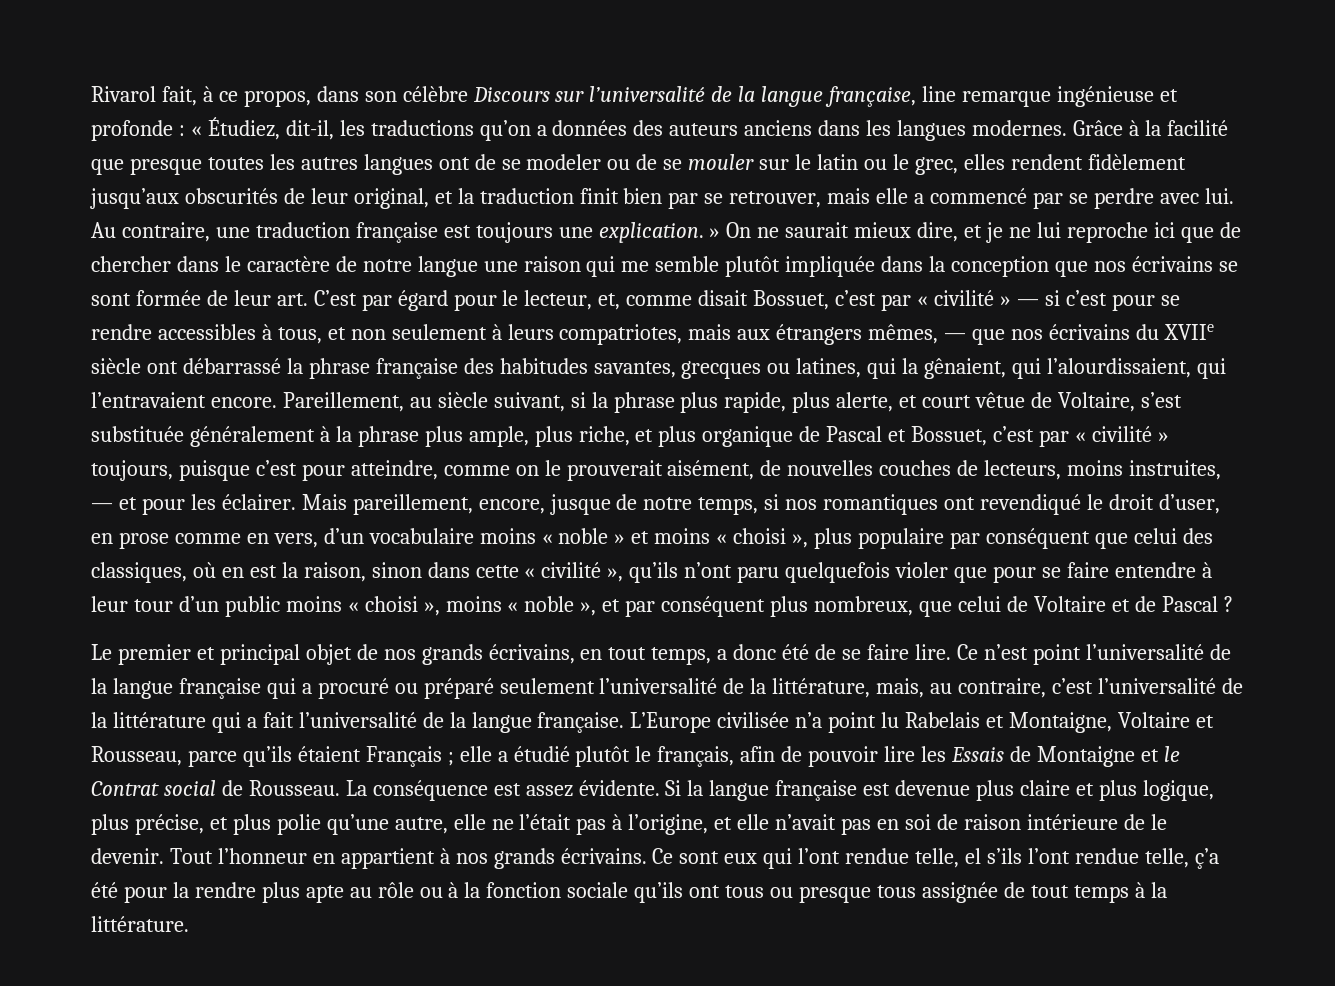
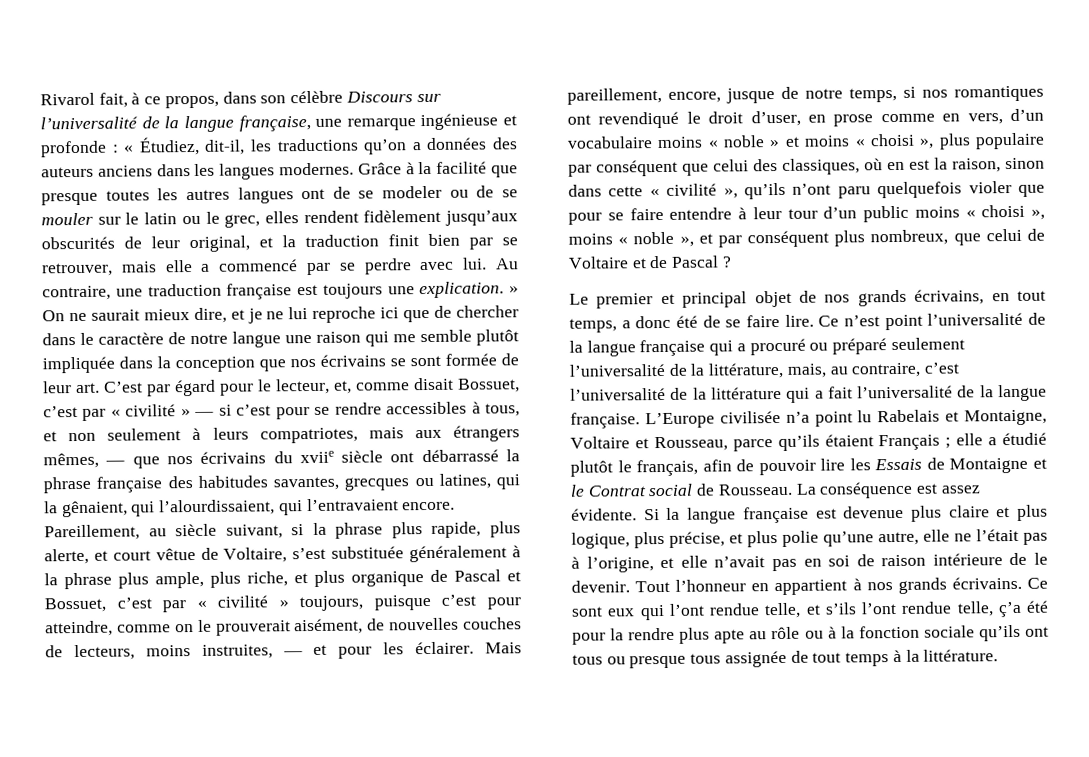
- Rivarol fait, à ce propos, dans son célèbre Discours sur l’universalité de la langue française, line remarque ingénieuse et profonde : « Étudiez, dit-il, les traductions qu’on a données des auteurs anciens dans les langues modernes.
+ Rivarol fait, à ce propos, dans son célèbre Discours sur l’universalité de la langue française, une remarque ingénieuse et profonde : « Étudiez, dit-il, les traductions qu’on a données des auteurs anciens dans les langues modernes.
- Au contraire, une traduction française est toujours une explication. » On ne saurait mieux dire, et je ne lui reproche ici que de chercher dans le caractère de notre langue une raison qui me semble plutôt impliquée dans la conception que nos écrivains se sont formée de leur art. C’est par égard pour le lecteur, et, comme disait Bossuet, c’est par « civilité » — si c’est pour se rendre accessibles à tous, et non seulement à leurs compatriotes, mais aux étrangers mêmes, — que nos écrivains du XVIIe siècle ont débarrassé la phrase française des habitudes savantes, grecques ou latines, qui la gênaient, qui l’alourdissaient, qui l’entravaient encore.
+ Au contraire, une traduction française est toujours une explication. » On ne saurait mieux dire, et je ne lui reproche ici que de chercher dans le caractère de notre langue une raison qui me semble plutôt impliquée dans la conception que nos écrivains se sont formée de leur art. C’est par égard pour le lecteur, et, comme disait Bossuet, c’est par « civilité » — si c’est pour se rendre accessibles à tous, et non seulement à leurs compatriotes, mais aux étrangers mêmes, — que nos écrivains du xviie siècle ont débarrassé la phrase française des habitudes savantes, grecques ou latines, qui la gênaient, qui l’alourdissaient, qui l’entravaient encore.
- Ce sont eux qui l’ont rendue telle, el s’ils l’ont rendue telle, ç’a été pour la rendre plus apte au rôle ou à la fonction sociale qu’ils ont tous ou presque tous assignée de tout temps à la littérature.
+ Ce sont eux qui l’ont rendue telle, et s’ils l’ont rendue telle, ç’a été pour la rendre plus apte au rôle ou à la fonction sociale qu’ils ont tous ou presque tous assignée de tout temps à la littérature.

